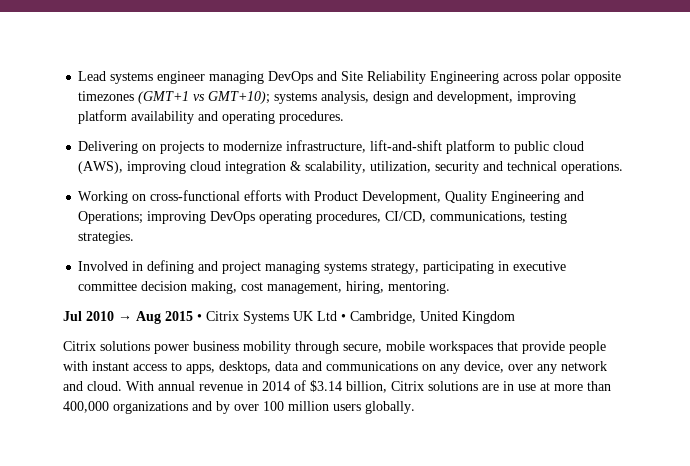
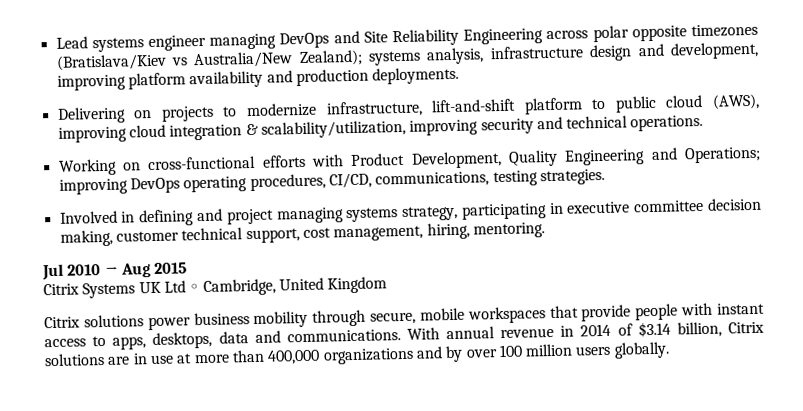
- Lead systems engineer managing DevOps and Site Reliability Engineering across polar opposite timezones (GMT+1 vs GMT+10); systems analysis, design and development, improving platform availability and operating procedures.
+ Lead systems engineer managing DevOps and Site Reliability Engineering across polar opposite timezones (Bratislava/Kiev vs Australia/New Zealand); systems analysis, infrastructure design and development, improving platform availability and production deployments.
- Delivering on projects to modernize infrastructure, lift-and-shift platform to public cloud (AWS), improving cloud integration & scalability, utilization, security and technical operations.
+ Delivering on projects to modernize infrastructure, lift-and-shift platform to public cloud (AWS), improving cloud integration & scalability/utilization, improving security and technical operations.
- Involved in defining and project managing systems strategy, participating in executive committee decision making, cost management, hiring, mentoring.
+ Involved in defining and project managing systems strategy, participating in executive committee decision making, customer technical support, cost management, hiring, mentoring.
- Jul 2010 → Aug 2015 • Citrix Systems UK Ltd • Cambridge, United Kingdom
+ Jul 2010 → Aug 2015
+ Citrix Systems UK Ltd ◦ Cambridge, United Kingdom
- Citrix solutions power business mobility through secure, mobile workspaces that provide people with instant access to apps, desktops, data and communications on any device, over any network and cloud.
+ Citrix solutions power business mobility through secure, mobile workspaces that provide people with instant access to apps, desktops, data and communications.

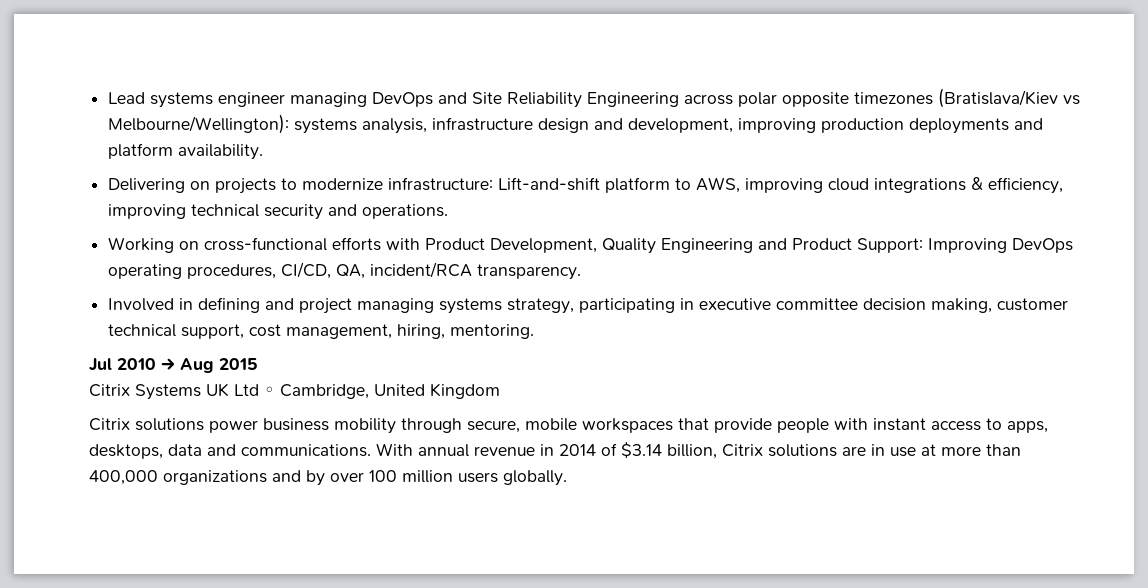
- Lead systems engineer managing DevOps and Site Reliability Engineering across polar opposite timezones (Bratislava/Kiev vs Australia/New Zealand); systems analysis, infrastructure design and development, improving platform availability and production deployments.
+ Lead systems engineer managing DevOps and Site Reliability Engineering across polar opposite timezones (Bratislava/Kiev vs Melbourne/Wellington): systems analysis, infrastructure design and development, improving production deployments and platform availability.
- Delivering on projects to modernize infrastructure, lift-and-shift platform to public cloud (AWS), improving cloud integration & scalability/utilization, improving security and technical operations.
+ Delivering on projects to modernize infrastructure: Lift-and-shift platform to AWS, improving cloud integrations & efficiency, improving technical security and operations.
- Working on cross-functional efforts with Product Development, Quality Engineering and Operations; improving DevOps operating procedures, CI/CD, communications, testing strategies.
+ Working on cross-functional efforts with Product Development, Quality Engineering and Product Support: Improving DevOps operating procedures, CI/CD, QA, incident/RCA transparency.

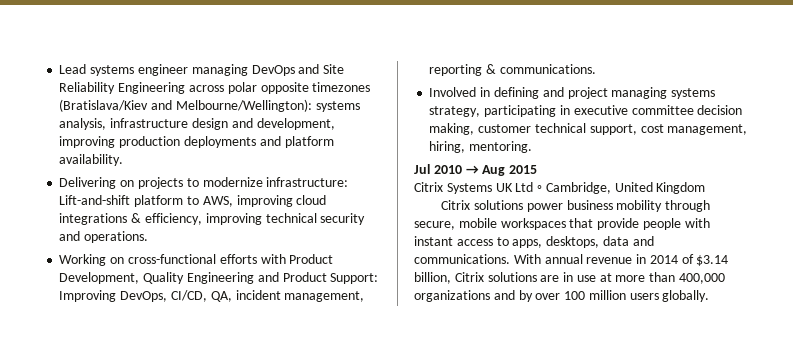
- Lead systems engineer managing DevOps and Site Reliability Engineering across polar opposite timezones (Bratislava/Kiev vs Melbourne/Wellington): systems analysis, infrastructure design and development, improving production deployments and platform availability.
+ Lead systems engineer managing DevOps and Site Reliability Engineering across polar opposite timezones (Bratislava/Kiev and Melbourne/Wellington): systems analysis, infrastructure design and development, improving production deployments and platform availability.
- Working on cross-functional efforts with Product Development, Quality Engineering and Product Support: Improving DevOps operating procedures, CI/CD, QA, incident/RCA transparency.
+ Working on cross-functional efforts with Product Development, Quality Engineering and Product Support: Improving DevOps, CI/CD, QA, incident management, reporting & communications.

